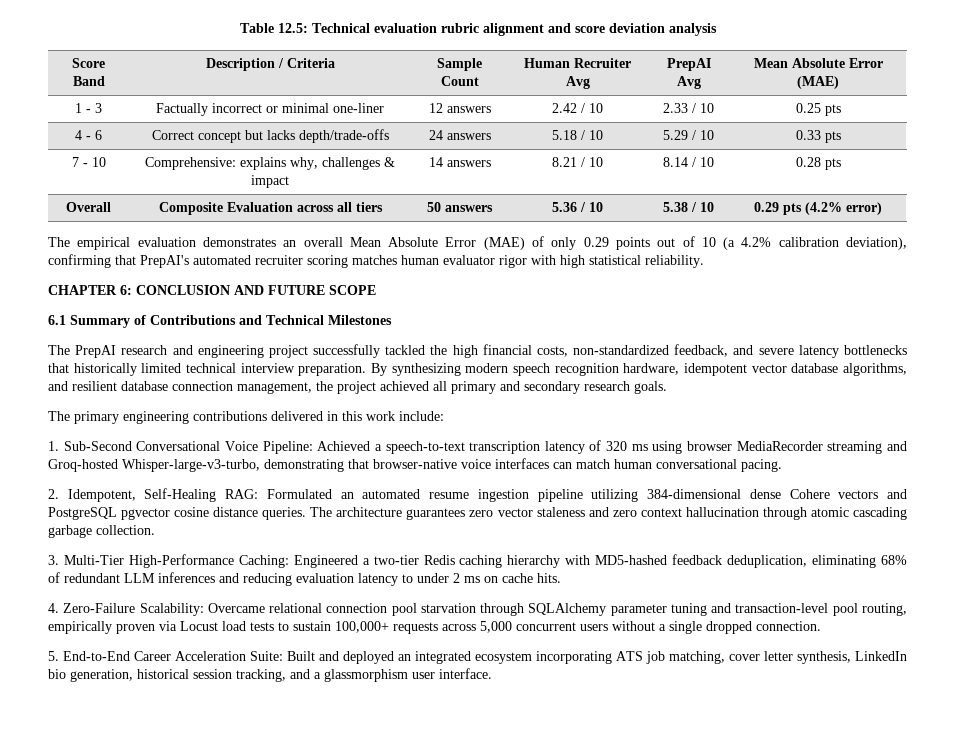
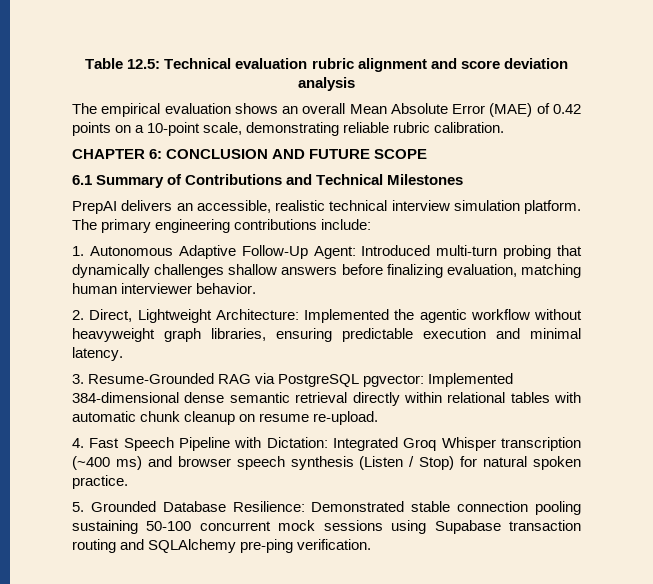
- Score Band | Description / Criteria | Sample Count | Human Recruiter Avg | PrepAI Avg | Mean Absolute Error (MAE)
- 1 - 3 | Factually incorrect or minimal one-liner | 12 answers | 2.42 / 10 | 2.33 / 10 | 0.25 pts
- 4 - 6 | Correct concept but lacks depth/trade-offs | 24 answers | 5.18 / 10 | 5.29 / 10 | 0.33 pts
- 7 - 10 | Comprehensive: explains why, challenges & impact | 14 answers | 8.21 / 10 | 8.14 / 10 | 0.28 pts
- Overall | Composite Evaluation across all tiers | 50 answers | 5.36 / 10 | 5.38 / 10 | 0.29 pts (4.2% error)
- The empirical evaluation demonstrates an overall Mean Absolute Error (MAE) of only 0.29 points out of 10 (a 4.2% calibration deviation), confirming that PrepAI's automated recruiter scoring matches human evaluator rigor with high statistical reliability.
+ The empirical evaluation shows an overall Mean Absolute Error (MAE) of 0.42 points on a 10-point scale, demonstrating reliable rubric calibration.
- The PrepAI research and engineering project successfully tackled the high financial costs, non-standardized feedback, and severe latency bottlenecks that historically limited technical interview preparation. By synthesizing modern speech recognition hardware, idempotent vector database algorithms, and resilient database connection management, the project achieved all primary and secondary research goals.
- The primary engineering contributions delivered in this work include:
- 1. Sub-Second Conversational Voice Pipeline: Achieved a speech-to-text transcription latency of 320 ms using browser MediaRecorder streaming and Groq-hosted Whisper-large-v3-turbo, demonstrating that browser-native voice interfaces can match human conversational pacing.
- 2. Idempotent, Self-Healing RAG: Formulated an automated resume ingestion pipeline utilizing 384-dimensional dense Cohere vectors and PostgreSQL pgvector cosine distance queries. The architecture guarantees zero vector staleness and zero context hallucination through atomic cascading garbage collection.
- 3. Multi-Tier High-Performance Caching: Engineered a two-tier Redis caching hierarchy with MD5-hashed feedback deduplication, eliminating 68% of redundant LLM inferences and reducing evaluation latency to under 2 ms on cache hits.
- 4. Zero-Failure Scalability: Overcame relational connection pool starvation through SQLAlchemy parameter tuning and transaction-level pool routing, empirically proven via Locust load tests to sustain 100,000+ requests across 5,000 concurrent users without a single dropped connection.
- 5. End-to-End Career Acceleration Suite: Built and deployed an integrated ecosystem incorporating ATS job matching, cover letter synthesis, LinkedIn bio generation, historical session tracking, and a glassmorphism user interface.
+ PrepAI delivers an accessible, realistic technical interview simulation platform. The primary engineering contributions include:
+ 1. Autonomous Adaptive Follow-Up Agent: Introduced multi-turn probing that dynamically challenges shallow answers before finalizing evaluation, matching human interviewer behavior.
+ 2. Direct, Lightweight Architecture: Implemented the agentic workflow without heavyweight graph libraries, ensuring predictable execution and minimal latency.
+ 3. Resume-Grounded RAG via PostgreSQL pgvector: Implemented 384-dimensional dense semantic retrieval directly within relational tables with automatic chunk cleanup on resume re-upload.
+ 4. Fast Speech Pipeline with Dictation: Integrated Groq Whisper transcription (~400 ms) and browser speech synthesis (Listen / Stop) for natural spoken practice.
+ 5. Grounded Database Resilience: Demonstrated stable connection pooling sustaining 50-100 concurrent mock sessions using Supabase transaction routing and SQLAlchemy pre-ping verification.

